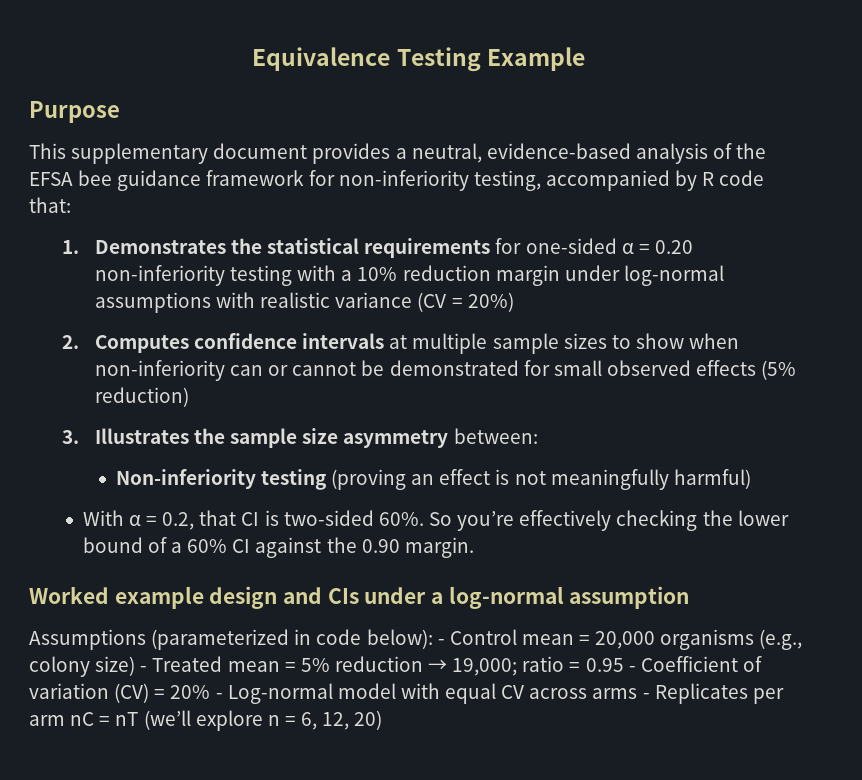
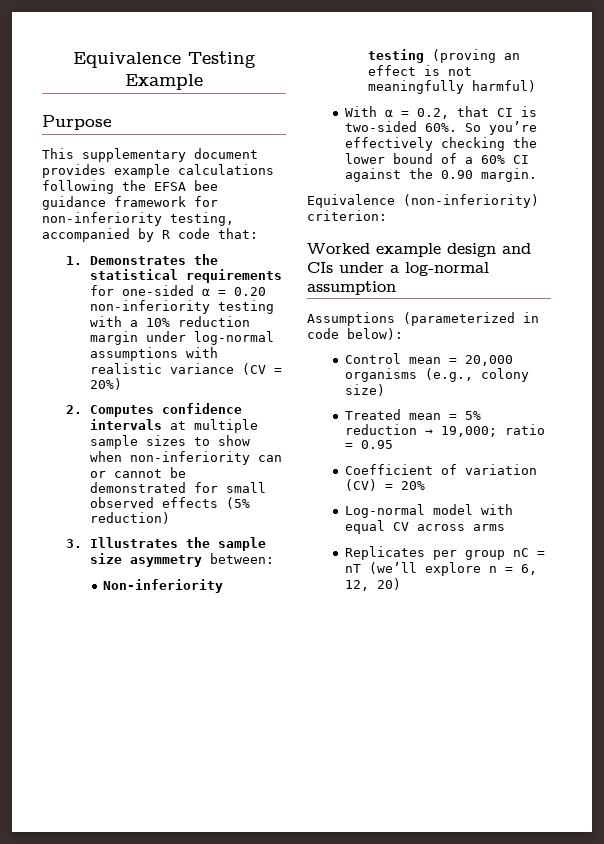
- This supplementary document provides a neutral, evidence-based analysis of the EFSA bee guidance framework for non-inferiority testing, accompanied by R code that:
+ This supplementary document provides example calculations following the EFSA bee guidance framework for non-inferiority testing, accompanied by R code that:
+ Equivalence (non-inferiority) criterion:
- Assumptions (parameterized in code below): - Control mean = 20,000 organisms (e.g., colony size) - Treated mean = 5% reduction → 19,000; ratio = 0.95 - Coefficient of variation (CV) = 20% - Log-normal model with equal CV across arms - Replicates per arm nC = nT (we’ll explore n = 6, 12, 20)
+ Assumptions (parameterized in code below):
+ Control mean = 20,000 organisms (e.g., colony size)
+ Treated mean = 5% reduction → 19,000; ratio = 0.95
+ Coefficient of variation (CV) = 20%
+ Log-normal model with equal CV across arms
+ Replicates per group nC = nT (we’ll explore n = 6, 12, 20)

